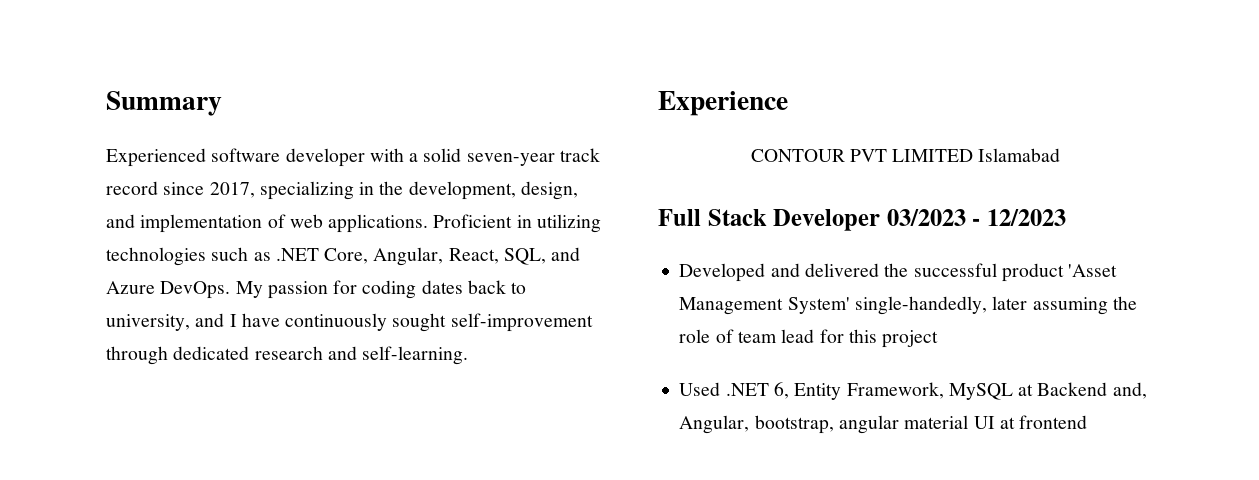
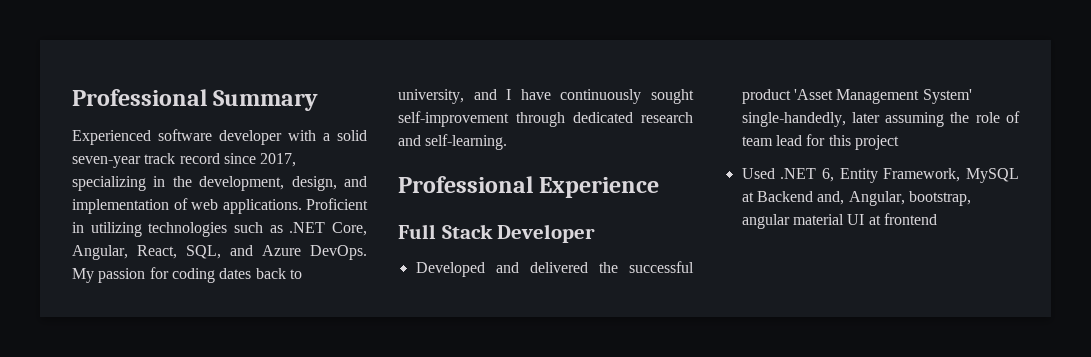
- Summary
+ Professional Summary
- Experience
+ Professional Experience
- CONTOUR PVT LIMITED Islamabad
- Full Stack Developer 03/2023 - 12/2023
+ Full Stack Developer

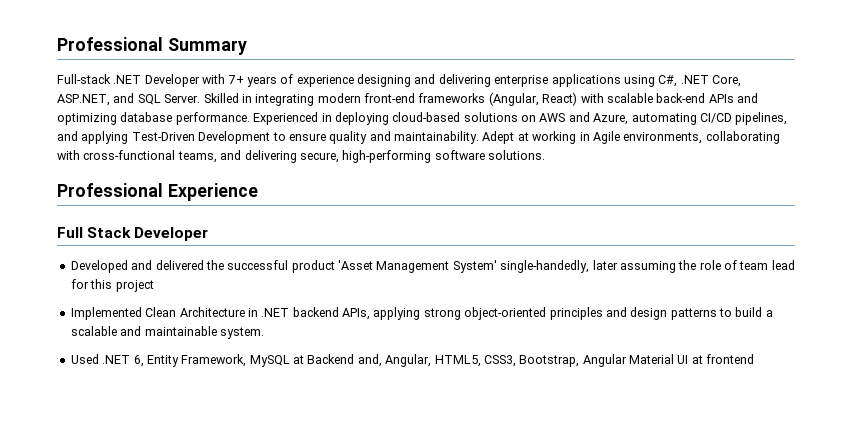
- Experienced software developer with a solid seven-year track record since 2017, specializing in the development, design, and implementation of web applications. Proficient in utilizing technologies such as .NET Core, Angular, React, SQL, and Azure DevOps. My passion for coding dates back to university, and I have continuously sought self-improvement through dedicated research and self-learning.
+ Full-stack .NET Developer with 7+ years of experience designing and delivering enterprise applications using C#, .NET Core, ASP.NET, and SQL Server. Skilled in integrating modern front-end frameworks (Angular, React) with scalable back-end APIs and optimizing database performance. Experienced in deploying cloud-based solutions on AWS and Azure, automating CI/CD pipelines, and applying Test-Driven Development to ensure quality and maintainability. Adept at working in Agile environments, collaborating with cross-functional teams, and delivering secure, high-performing software solutions.
+ Implemented Clean Architecture in .NET backend APIs, applying strong object-oriented principles and design patterns to build a scalable and maintainable system.
- Used .NET 6, Entity Framework, MySQL at Backend and, Angular, bootstrap, angular material UI at frontend
+ Used .NET 6, Entity Framework, MySQL at Backend and, Angular, HTML5, CSS3, Bootstrap, Angular Material UI at frontend

